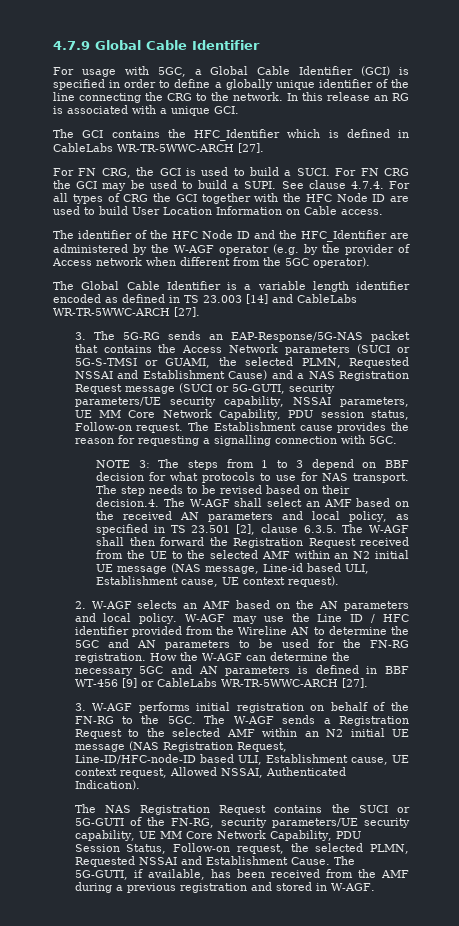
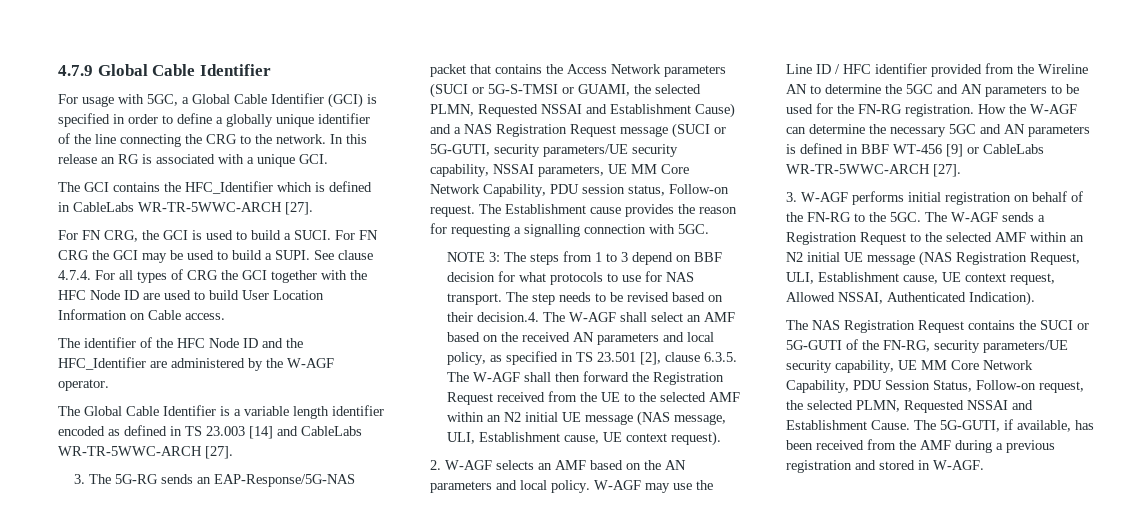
- The identifier of the HFC Node ID and the HFC_Identifier are administered by the W-AGF operator (e.g. by the provider of Access network when different from the 5GC operator).
+ The identifier of the HFC Node ID and the HFC_Identifier are administered by the W-AGF operator.
- The step needs to be revised based on their decision.4. The W-AGF shall select an AMF based on the received AN parameters and local policy, as specified in TS 23.501 [2], clause 6.3.5. The W-AGF shall then forward the Registration Request received from the UE to the selected AMF within an N2 initial UE message (NAS message, Line-id based ULI, Establishment cause, UE context request).
+ The step needs to be revised based on their decision.4. The W-AGF shall select an AMF based on the received AN parameters and local policy, as specified in TS 23.501 [2], clause 6.3.5. The W-AGF shall then forward the Registration Request received from the UE to the selected AMF within an N2 initial UE message (NAS message, ULI, Establishment cause, UE context request).
- The W-AGF sends a Registration Request to the selected AMF within an N2 initial UE message (NAS Registration Request, Line-ID/HFC-node-ID based ULI, Establishment cause, UE context request, Allowed NSSAI, Authenticated Indication).
+ The W-AGF sends a Registration Request to the selected AMF within an N2 initial UE message (NAS Registration Request, ULI, Establishment cause, UE context request, Allowed NSSAI, Authenticated Indication).

